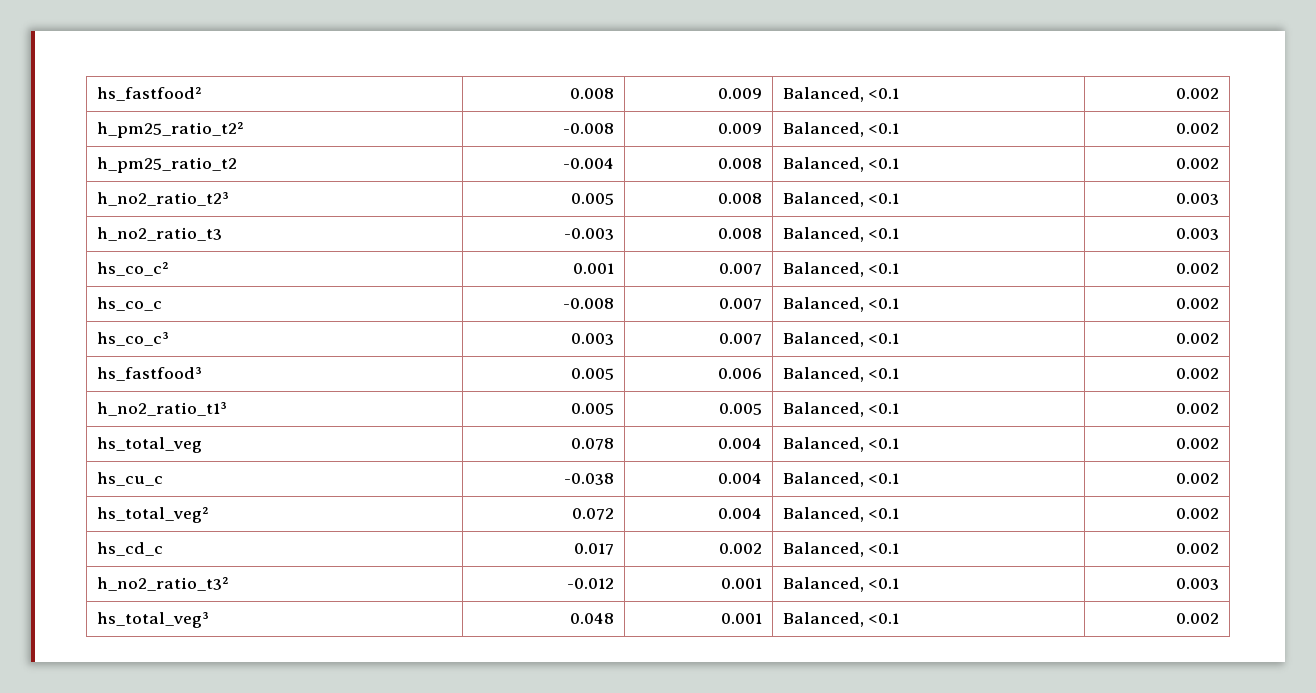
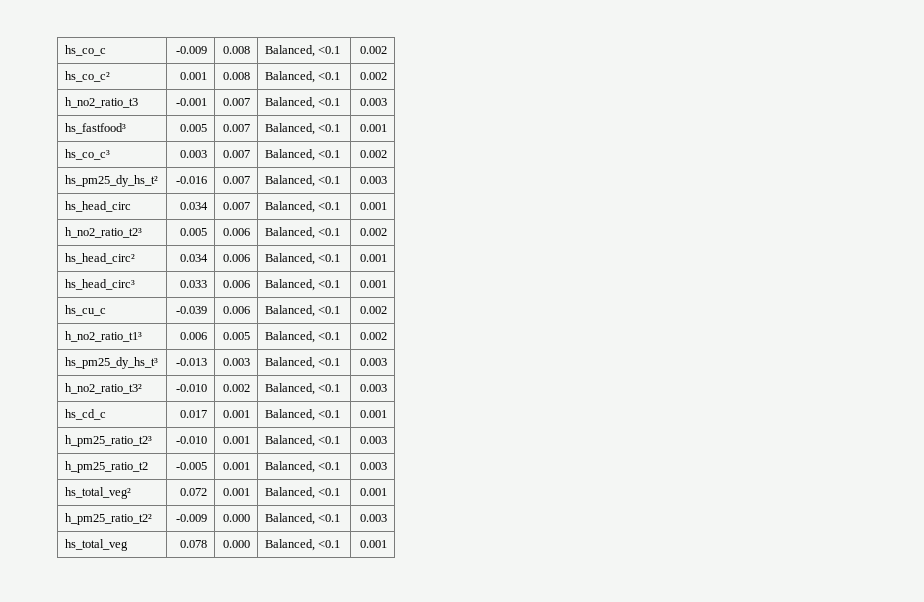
- hs_fastfood² | 0.008 | 0.009 | Balanced, <0.1 | 0.002
- h_pm25_ratio_t2² | -0.008 | 0.009 | Balanced, <0.1 | 0.002
- h_pm25_ratio_t2 | -0.004 | 0.008 | Balanced, <0.1 | 0.002
- h_no2_ratio_t2³ | 0.005 | 0.008 | Balanced, <0.1 | 0.003
+ hs_co_c | -0.009 | 0.008 | Balanced, <0.1 | 0.002
+ hs_co_c² | 0.001 | 0.008 | Balanced, <0.1 | 0.002
- h_no2_ratio_t3 | -0.003 | 0.008 | Balanced, <0.1 | 0.003
- hs_co_c² | 0.001 | 0.007 | Balanced, <0.1 | 0.002
- hs_co_c | -0.008 | 0.007 | Balanced, <0.1 | 0.002
+ h_no2_ratio_t3 | -0.001 | 0.007 | Balanced, <0.1 | 0.003
+ hs_fastfood³ | 0.005 | 0.007 | Balanced, <0.1 | 0.001
- hs_fastfood³ | 0.005 | 0.006 | Balanced, <0.1 | 0.002
+ hs_pm25_dy_hs_t² | -0.016 | 0.007 | Balanced, <0.1 | 0.003
+ hs_head_circ | 0.034 | 0.007 | Balanced, <0.1 | 0.001
+ h_no2_ratio_t2³ | 0.005 | 0.006 | Balanced, <0.1 | 0.002
+ hs_head_circ² | 0.034 | 0.006 | Balanced, <0.1 | 0.001
+ hs_head_circ³ | 0.033 | 0.006 | Balanced, <0.1 | 0.001
+ hs_cu_c | -0.039 | 0.006 | Balanced, <0.1 | 0.002
- h_no2_ratio_t1³ | 0.005 | 0.005 | Balanced, <0.1 | 0.002
+ h_no2_ratio_t1³ | 0.006 | 0.005 | Balanced, <0.1 | 0.002
- hs_total_veg | 0.078 | 0.004 | Balanced, <0.1 | 0.002
- hs_cu_c | -0.038 | 0.004 | Balanced, <0.1 | 0.002
- hs_total_veg² | 0.072 | 0.004 | Balanced, <0.1 | 0.002
- hs_cd_c | 0.017 | 0.002 | Balanced, <0.1 | 0.002
- h_no2_ratio_t3² | -0.012 | 0.001 | Balanced, <0.1 | 0.003
- hs_total_veg³ | 0.048 | 0.001 | Balanced, <0.1 | 0.002
+ hs_pm25_dy_hs_t³ | -0.013 | 0.003 | Balanced, <0.1 | 0.003
+ h_no2_ratio_t3² | -0.010 | 0.002 | Balanced, <0.1 | 0.003
+ hs_cd_c | 0.017 | 0.001 | Balanced, <0.1 | 0.001
+ h_pm25_ratio_t2³ | -0.010 | 0.001 | Balanced, <0.1 | 0.003
+ h_pm25_ratio_t2 | -0.005 | 0.001 | Balanced, <0.1 | 0.003
+ hs_total_veg² | 0.072 | 0.001 | Balanced, <0.1 | 0.001
+ h_pm25_ratio_t2² | -0.009 | 0.000 | Balanced, <0.1 | 0.003
+ hs_total_veg | 0.078 | 0.000 | Balanced, <0.1 | 0.001

